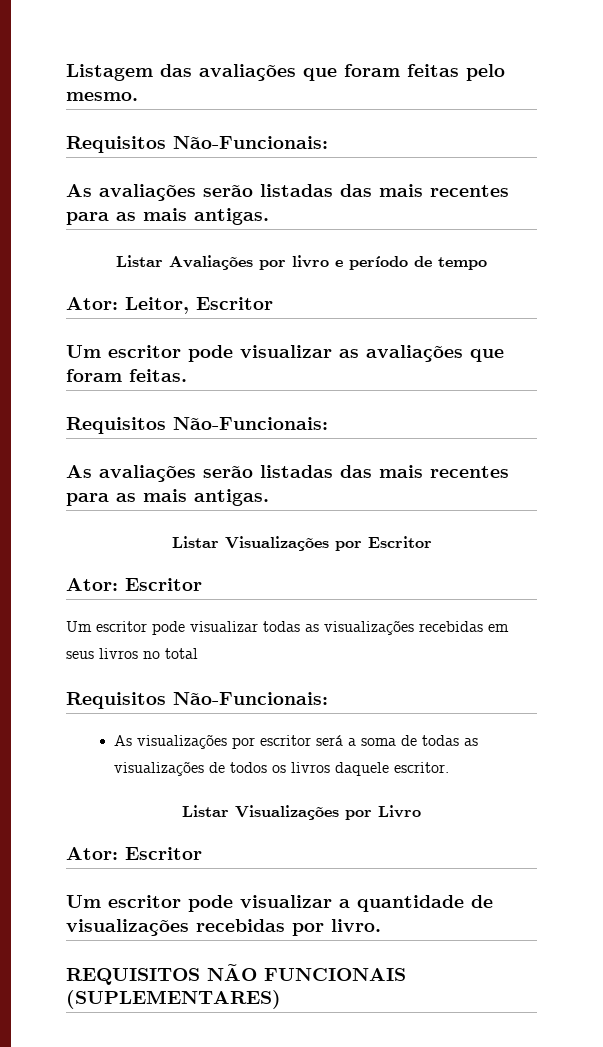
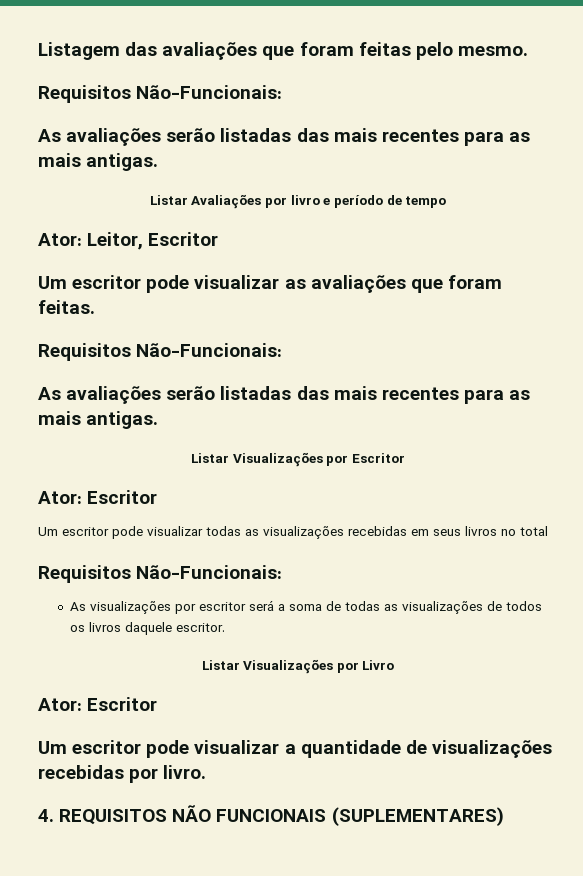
- REQUISITOS NÃO FUNCIONAIS (SUPLEMENTARES)
+ 4. REQUISITOS NÃO FUNCIONAIS (SUPLEMENTARES)

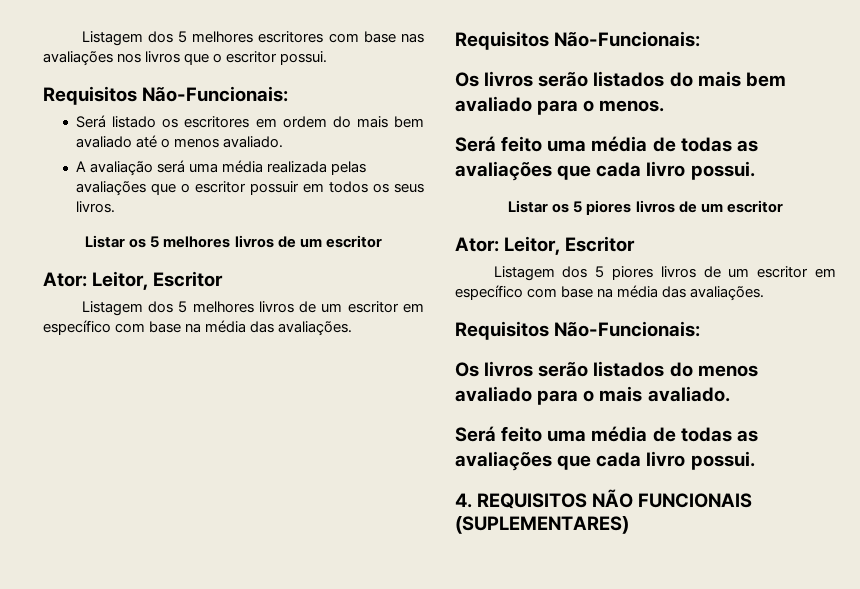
- Listagem das avaliações que foram feitas pelo mesmo.
+ Listagem dos 5 melhores escritores com base nas avaliações nos livros que o escritor possui.
  Requisitos Não-Funcionais:
- As avaliações serão listadas das mais recentes para as mais antigas.
- Listar Avaliações por livro e período de tempo
+ Será listado os escritores em ordem do mais bem avaliado até o menos avaliado.
+ A avaliação será uma média realizada pelas avaliações que o escritor possuir em todos os seus livros.
+ Listar os 5 melhores livros de um escritor
  Ator: Leitor, Escritor
- Um escritor pode visualizar as avaliações que foram feitas.
+ Listagem dos 5 melhores livros de um escritor em específico com base na média das avaliações.
  Requisitos Não-Funcionais:
- As avaliações serão listadas das mais recentes para as mais antigas.
- Listar Visualizações por Escritor
- Ator: Escritor
- Um escritor pode visualizar todas as visualizações recebidas em seus livros no total
+ Os livros serão listados do mais bem avaliado para o menos.
+ Será feito uma média de todas as avaliações que cada livro possui.
+ Listar os 5 piores livros de um escritor
+ Ator: Leitor, Escritor
+ Listagem dos 5 piores livros de um escritor em específico com base na média das avaliações.
  Requisitos Não-Funcionais:
- As visualizações por escritor será a soma de todas as visualizações de todos os livros daquele escritor.
- Listar Visualizações por Livro
- Ator: Escritor
- Um escritor pode visualizar a quantidade de visualizações recebidas por livro.
+ Os livros serão listados do menos avaliado para o mais avaliado.
+ Será feito uma média de todas as avaliações que cada livro possui.

